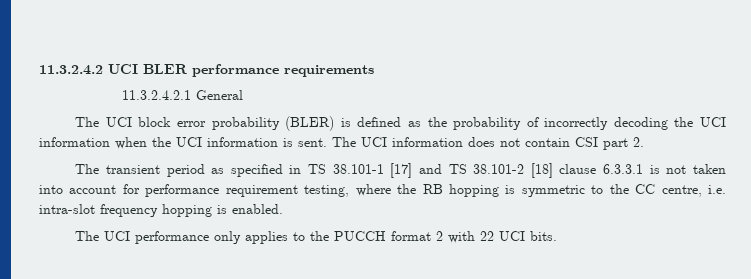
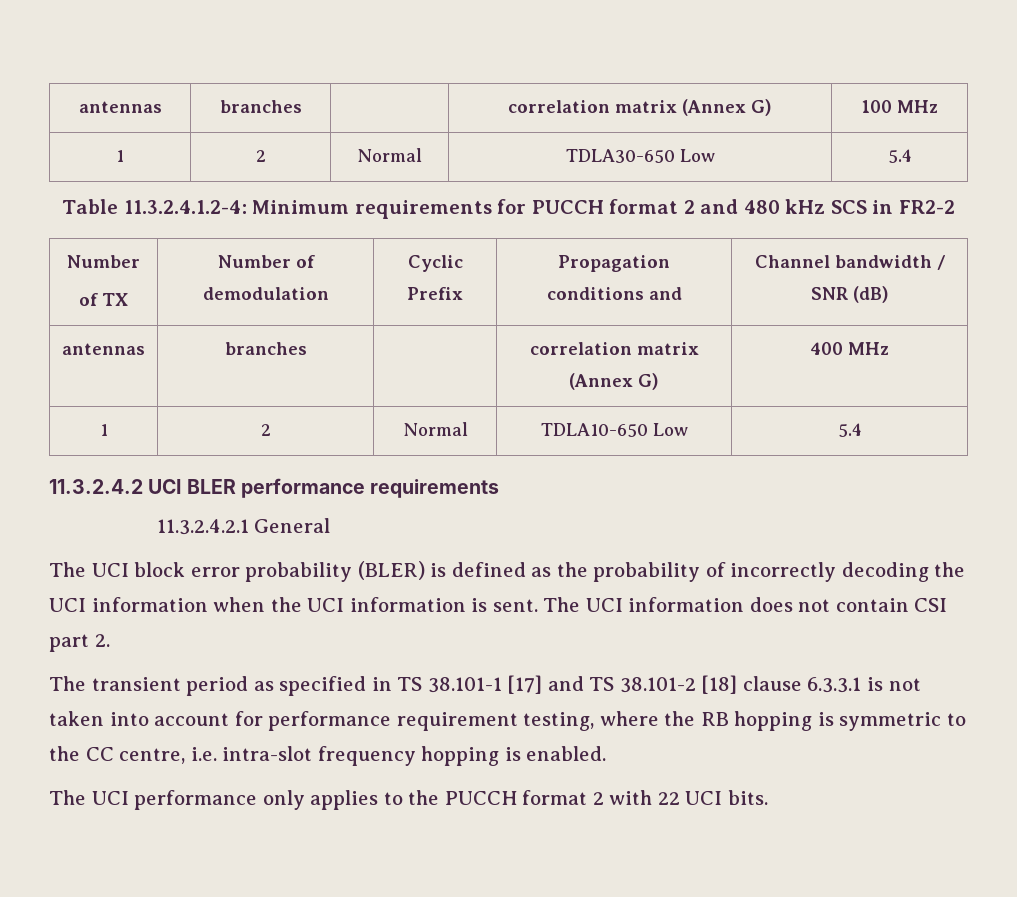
+ antennas | branches | | correlation matrix (Annex G) | 100 MHz
+ 1 | 2 | Normal | TDLA30-650 Low | 5.4
+ Table 11.3.2.4.1.2-4: Minimum requirements for PUCCH format 2 and 480 kHz SCS in FR2-2
+ Number
+ of TX | Number of demodulation | Cyclic Prefix | Propagation conditions and | Channel bandwidth / SNR (dB)
+ antennas | branches | | correlation matrix (Annex G) | 400 MHz
+ 1 | 2 | Normal | TDLA10-650 Low | 5.4

